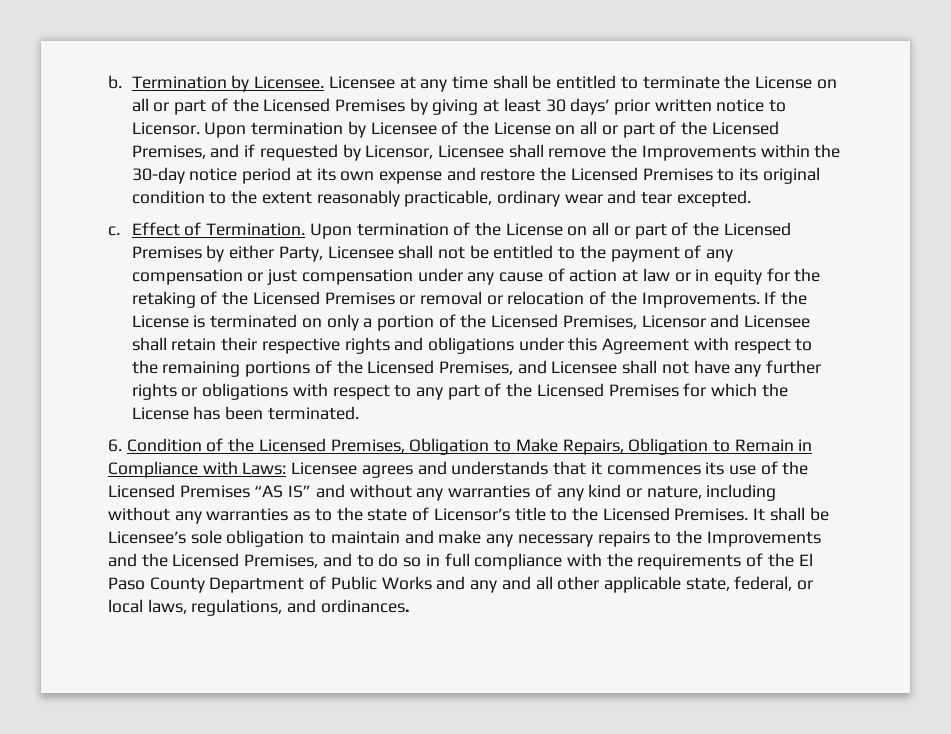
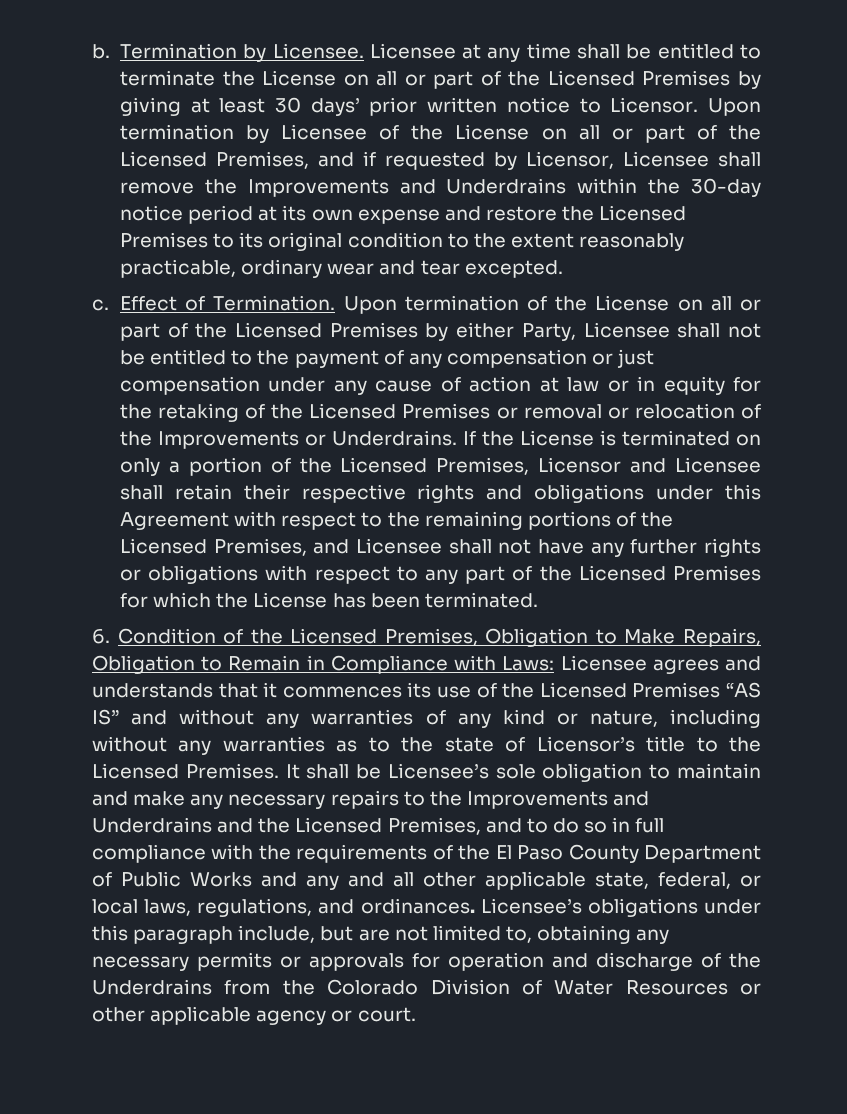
- Upon termination by Licensee of the License on all or part of the Licensed Premises, and if requested by Licensor, Licensee shall remove the Improvements within the 30-day notice period at its own expense and restore the Licensed Premises to its original condition to the extent reasonably practicable, ordinary wear and tear excepted.
+ Upon termination by Licensee of the License on all or part of the Licensed Premises, and if requested by Licensor, Licensee shall remove the Improvements and Underdrains within the 30-day notice period at its own expense and restore the Licensed Premises to its original condition to the extent reasonably practicable, ordinary wear and tear excepted.
- Upon termination of the License on all or part of the Licensed Premises by either Party, Licensee shall not be entitled to the payment of any compensation or just compensation under any cause of action at law or in equity for the retaking of the Licensed Premises or removal or relocation of the Improvements.
+ Upon termination of the License on all or part of the Licensed Premises by either Party, Licensee shall not be entitled to the payment of any compensation or just compensation under any cause of action at law or in equity for the retaking of the Licensed Premises or removal or relocation of the Improvements or Underdrains.
- It shall be Licensee’s sole obligation to maintain and make any necessary repairs to the Improvements and the Licensed Premises, and to do so in full compliance with the requirements of the El Paso County Department of Public Works and any and all other applicable state, federal, or local laws, regulations, and ordinances.
+ It shall be Licensee’s sole obligation to maintain and make any necessary repairs to the Improvements and Underdrains and the Licensed Premises, and to do so in full compliance with the requirements of the El Paso County Department of Public Works and any and all other applicable state, federal, or local laws, regulations, and ordinances.
+ Licensee’s obligations under this paragraph include, but are not limited to, obtaining any necessary permits or approvals for operation and discharge of the Underdrains from the Colorado Division of Water Resources or other applicable agency or court.

